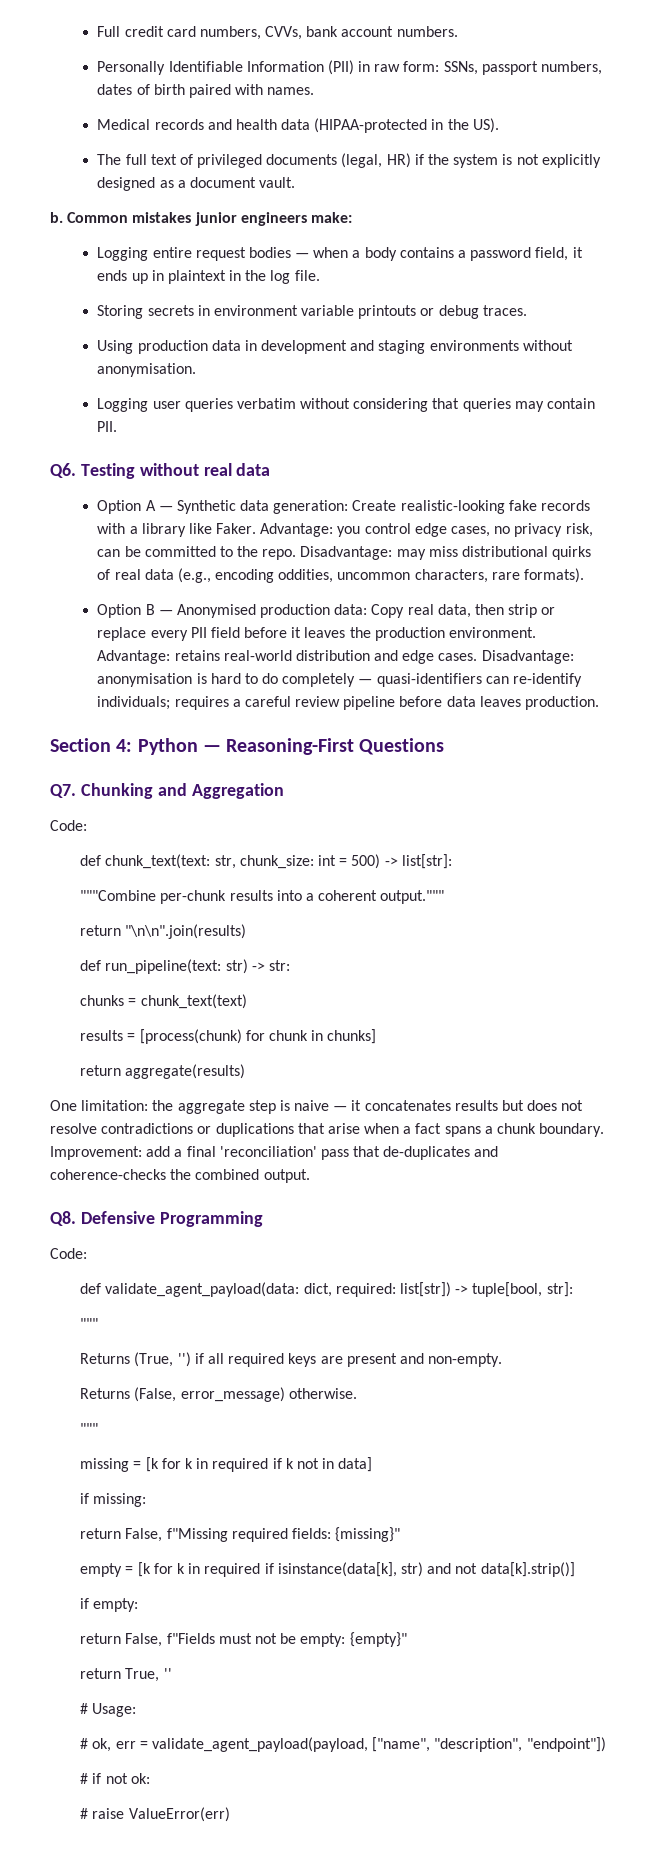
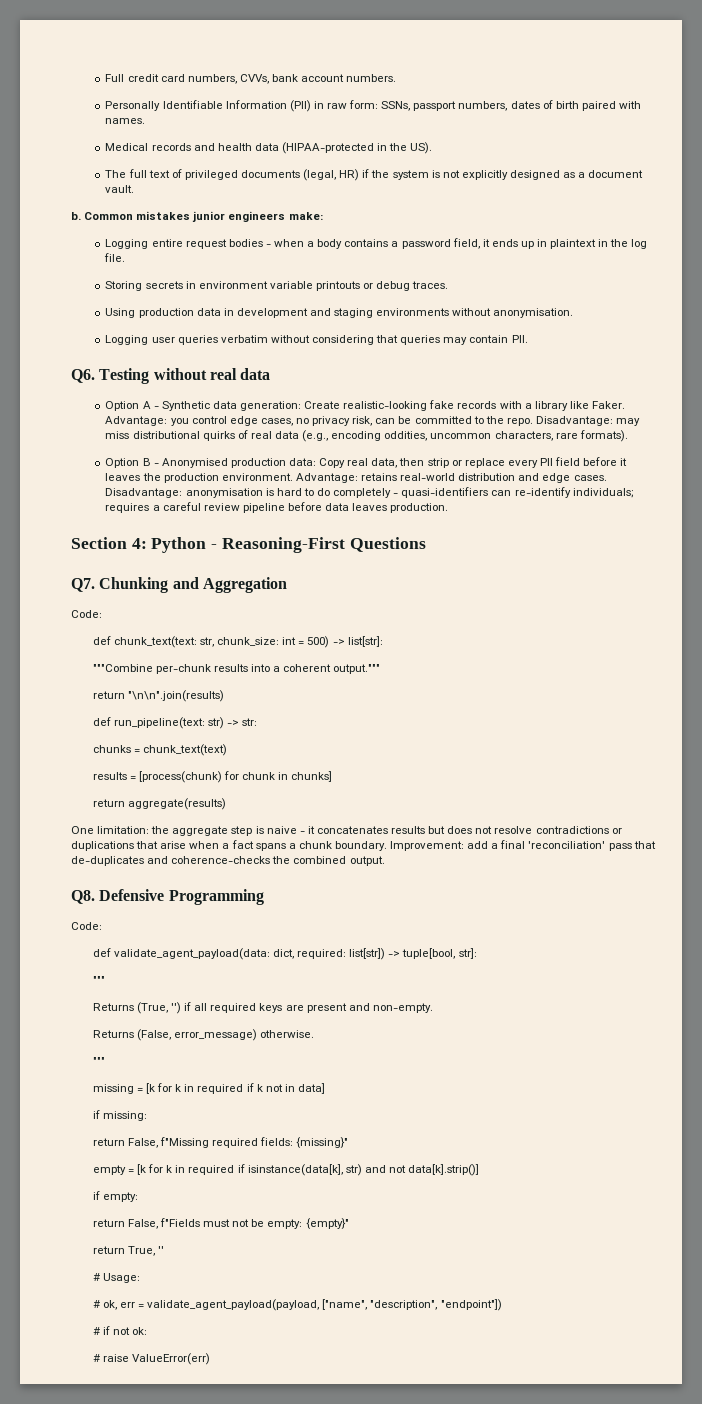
- Logging entire request bodies — when a body contains a password field, it ends up in plaintext in the log file.
+ Logging entire request bodies - when a body contains a password field, it ends up in plaintext in the log file.
- Option A — Synthetic data generation: Create realistic-looking fake records with a library like Faker.
+ Option A - Synthetic data generation: Create realistic-looking fake records with a library like Faker.
- Option B — Anonymised production data: Copy real data, then strip or replace every PII field before it leaves the production environment.
+ Option B - Anonymised production data: Copy real data, then strip or replace every PII field before it leaves the production environment.
- Disadvantage: anonymisation is hard to do completely — quasi-identifiers can re-identify individuals; requires a careful review pipeline before data leaves production.
+ Disadvantage: anonymisation is hard to do completely - quasi-identifiers can re-identify individuals; requires a careful review pipeline before data leaves production.
- Section 4: Python — Reasoning-First Questions
+ Section 4: Python - Reasoning-First Questions
- One limitation: the aggregate step is naive — it concatenates results but does not resolve contradictions or duplications that arise when a fact spans a chunk boundary.
+ One limitation: the aggregate step is naive - it concatenates results but does not resolve contradictions or duplications that arise when a fact spans a chunk boundary.

